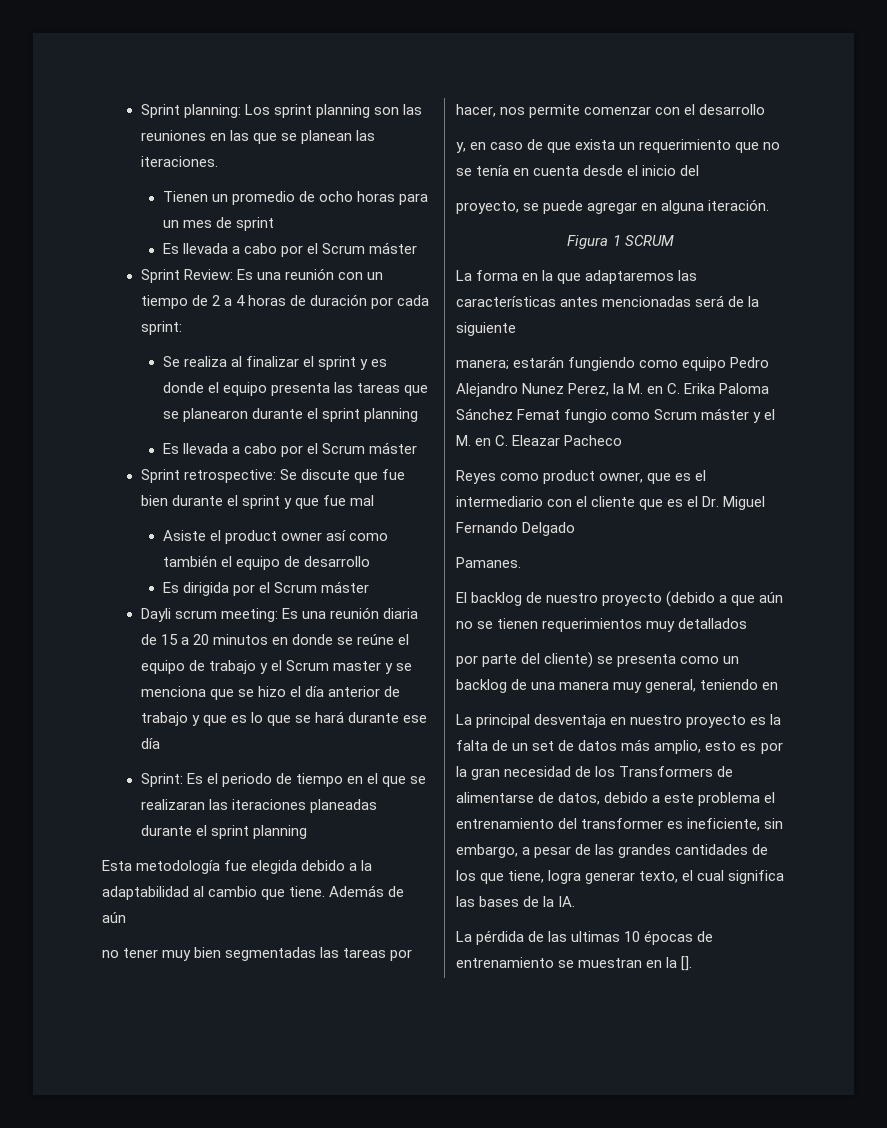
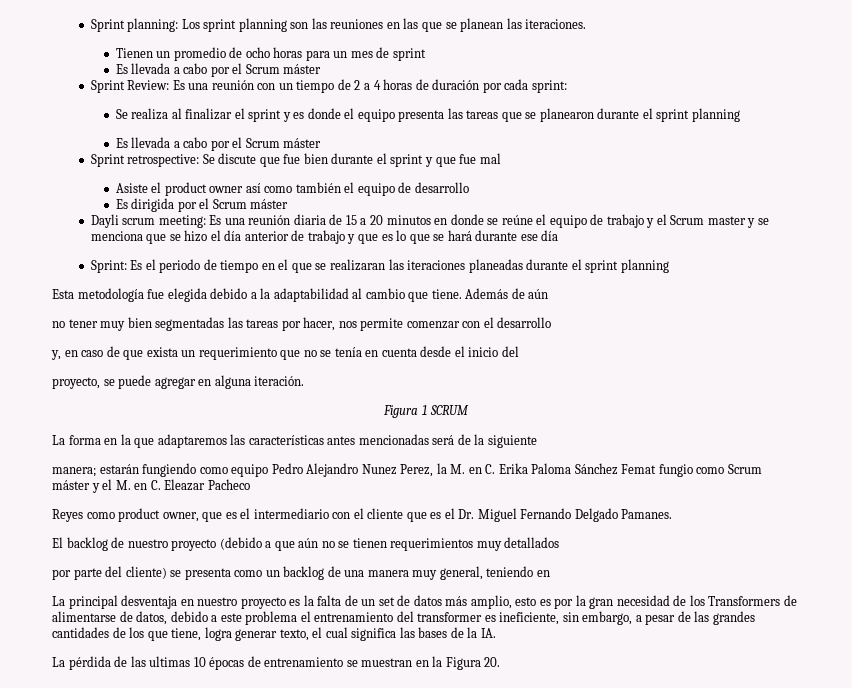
- Reyes como product owner, que es el intermediario con el cliente que es el Dr. Miguel Fernando Delgado
- Pamanes.
+ Reyes como product owner, que es el intermediario con el cliente que es el Dr. Miguel Fernando Delgado Pamanes.
- La pérdida de las ultimas 10 épocas de entrenamiento se muestran en la [].
+ La pérdida de las ultimas 10 épocas de entrenamiento se muestran en la Figura 20.

